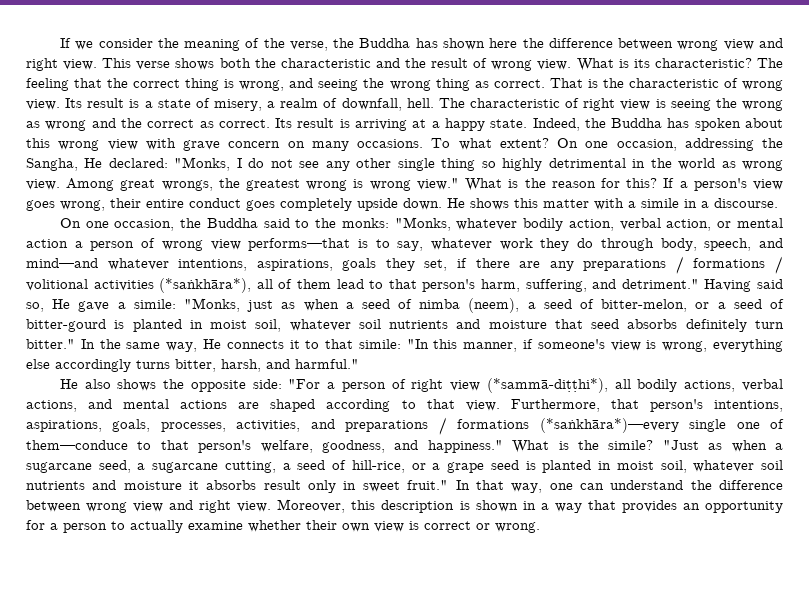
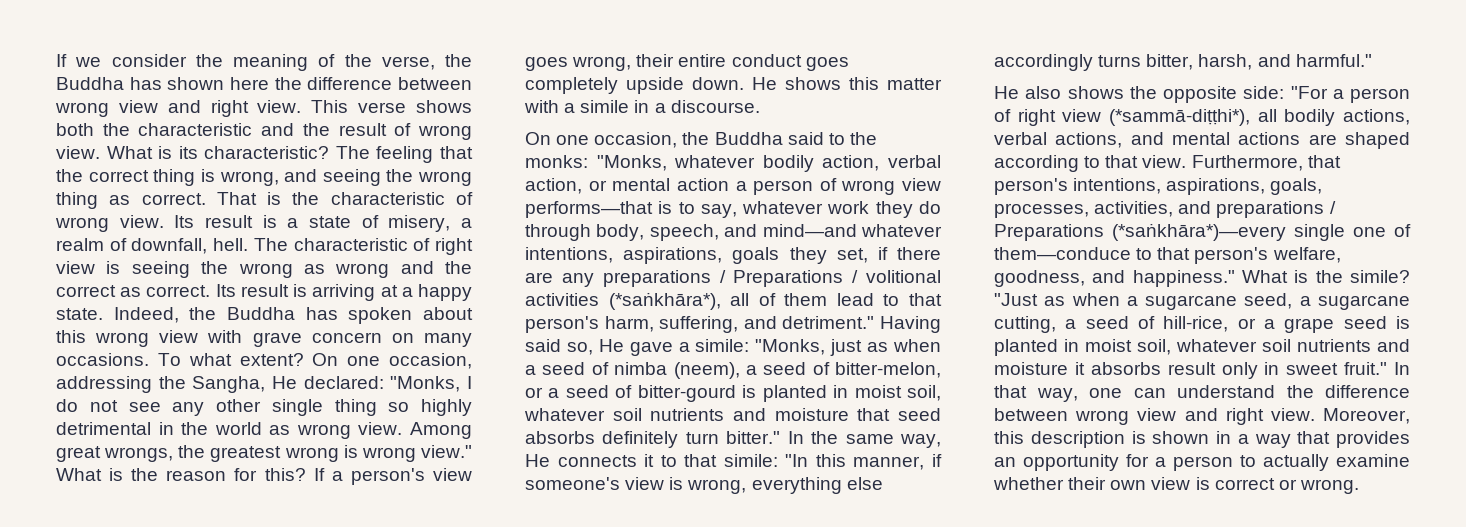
- "Monks, whatever bodily action, verbal action, or mental action a person of wrong view performs—that is to say, whatever work they do through body, speech, and mind—and whatever intentions, aspirations, goals they set, if there are any preparations / formations / volitional activities (*saṅkhāra*), all of them lead to that person's harm, suffering, and detriment."
+ "Monks, whatever bodily action, verbal action, or mental action a person of wrong view performs—that is to say, whatever work they do through body, speech, and mind—and whatever intentions, aspirations, goals they set, if there are any preparations / Preparations / volitional activities (*saṅkhāra*), all of them lead to that person's harm, suffering, and detriment."
- Furthermore, that person's intentions, aspirations, goals, processes, activities, and preparations / formations (*saṅkhāra*)—every single one of them—conduce to that person's welfare, goodness, and happiness."
+ Furthermore, that person's intentions, aspirations, goals, processes, activities, and preparations / Preparations (*saṅkhāra*)—every single one of them—conduce to that person's welfare, goodness, and happiness."

